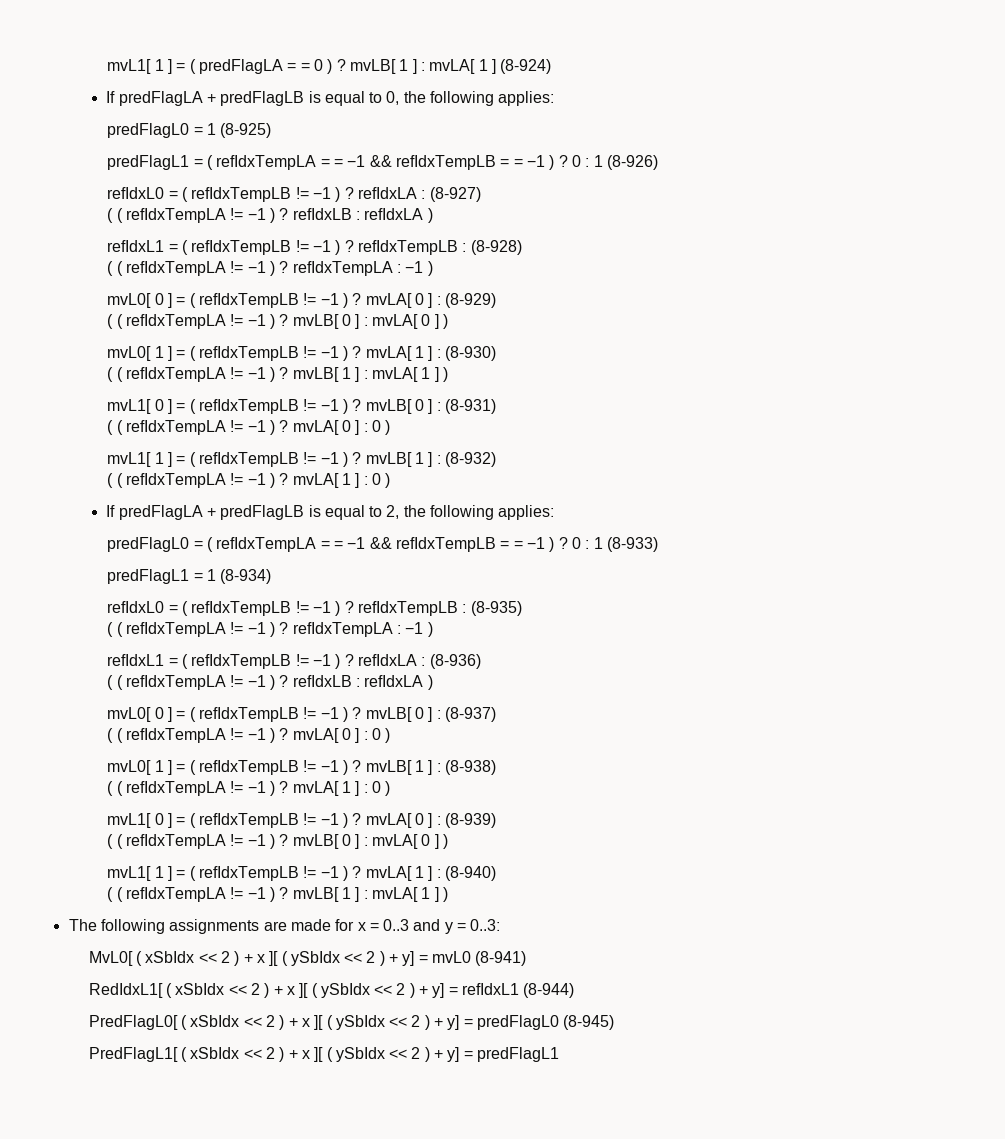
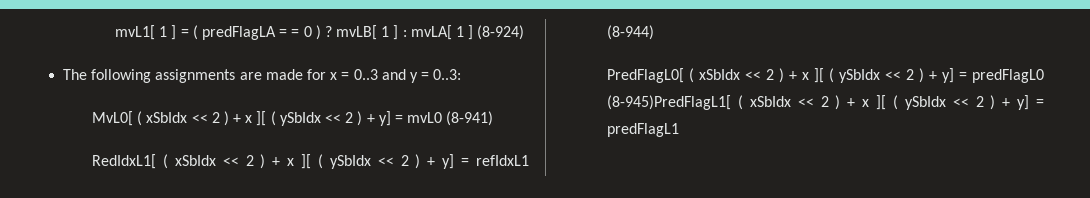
- If predFlagLA + predFlagLB is equal to 0, the following applies:
- predFlagL0 = 1 (8-925)
- predFlagL1 = ( refIdxTempLA = = −1 && refIdxTempLB = = −1 ) ? 0 : 1 (8-926)
- refIdxL0 = ( refIdxTempLB != −1 ) ? refIdxLA : (8-927)
- ( ( refIdxTempLA != −1 ) ? refIdxLB : refIdxLA )
- refIdxL1 = ( refIdxTempLB != −1 ) ? refIdxTempLB : (8-928)
- ( ( refIdxTempLA != −1 ) ? refIdxTempLA : −1 )
- mvL0[ 0 ] = ( refIdxTempLB != −1 ) ? mvLA[ 0 ] : (8-929)
- ( ( refIdxTempLA != −1 ) ? mvLB[ 0 ] : mvLA[ 0 ] )
- mvL0[ 1 ] = ( refIdxTempLB != −1 ) ? mvLA[ 1 ] : (8-930)
- ( ( refIdxTempLA != −1 ) ? mvLB[ 1 ] : mvLA[ 1 ] )
- mvL1[ 0 ] = ( refIdxTempLB != −1 ) ? mvLB[ 0 ] : (8-931)
- ( ( refIdxTempLA != −1 ) ? mvLA[ 0 ] : 0 )
- mvL1[ 1 ] = ( refIdxTempLB != −1 ) ? mvLB[ 1 ] : (8-932)
- ( ( refIdxTempLA != −1 ) ? mvLA[ 1 ] : 0 )
- If predFlagLA + predFlagLB is equal to 2, the following applies:
- predFlagL0 = ( refIdxTempLA = = −1 && refIdxTempLB = = −1 ) ? 0 : 1 (8-933)
- predFlagL1 = 1 (8-934)
- refIdxL0 = ( refIdxTempLB != −1 ) ? refIdxTempLB : (8-935)
- ( ( refIdxTempLA != −1 ) ? refIdxTempLA : −1 )
- refIdxL1 = ( refIdxTempLB != −1 ) ? refIdxLA : (8-936)
- ( ( refIdxTempLA != −1 ) ? refIdxLB : refIdxLA )
- mvL0[ 0 ] = ( refIdxTempLB != −1 ) ? mvLB[ 0 ] : (8-937)
- ( ( refIdxTempLA != −1 ) ? mvLA[ 0 ] : 0 )
- mvL0[ 1 ] = ( refIdxTempLB != −1 ) ? mvLB[ 1 ] : (8-938)
- ( ( refIdxTempLA != −1 ) ? mvLA[ 1 ] : 0 )
- mvL1[ 0 ] = ( refIdxTempLB != −1 ) ? mvLA[ 0 ] : (8-939)
- ( ( refIdxTempLA != −1 ) ? mvLB[ 0 ] : mvLA[ 0 ] )
- mvL1[ 1 ] = ( refIdxTempLB != −1 ) ? mvLA[ 1 ] : (8-940)
- ( ( refIdxTempLA != −1 ) ? mvLB[ 1 ] : mvLA[ 1 ] )
- PredFlagL0[ ( xSbIdx << 2 ) + x ][ ( ySbIdx << 2 ) + y] = predFlagL0 (8-945)
- PredFlagL1[ ( xSbIdx << 2 ) + x ][ ( ySbIdx << 2 ) + y] = predFlagL1
+ PredFlagL0[ ( xSbIdx << 2 ) + x ][ ( ySbIdx << 2 ) + y] = predFlagL0 (8-945)PredFlagL1[ ( xSbIdx << 2 ) + x ][ ( ySbIdx << 2 ) + y] = predFlagL1

